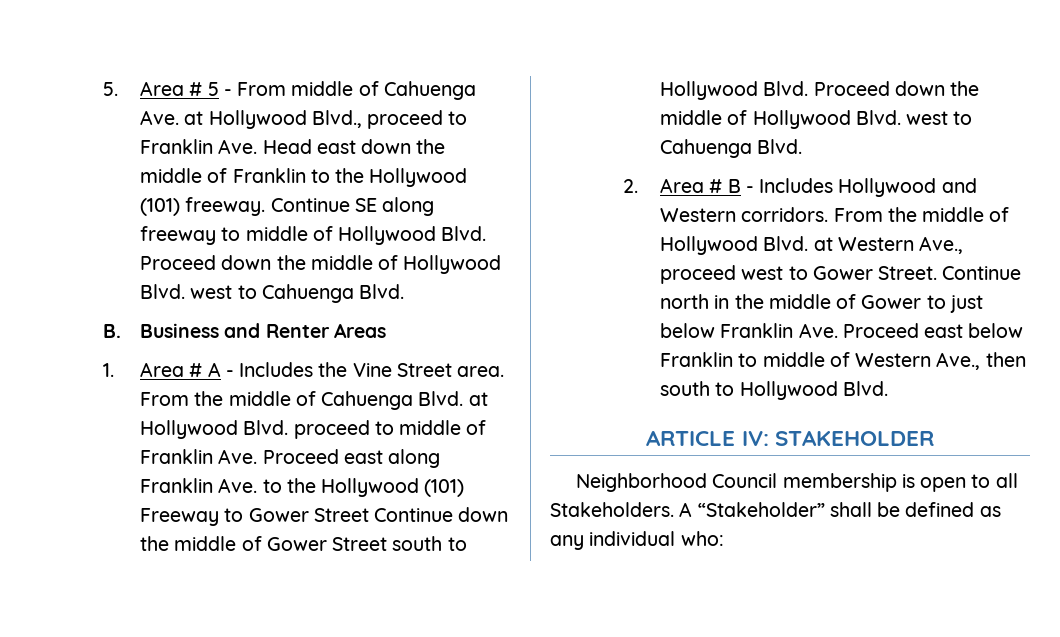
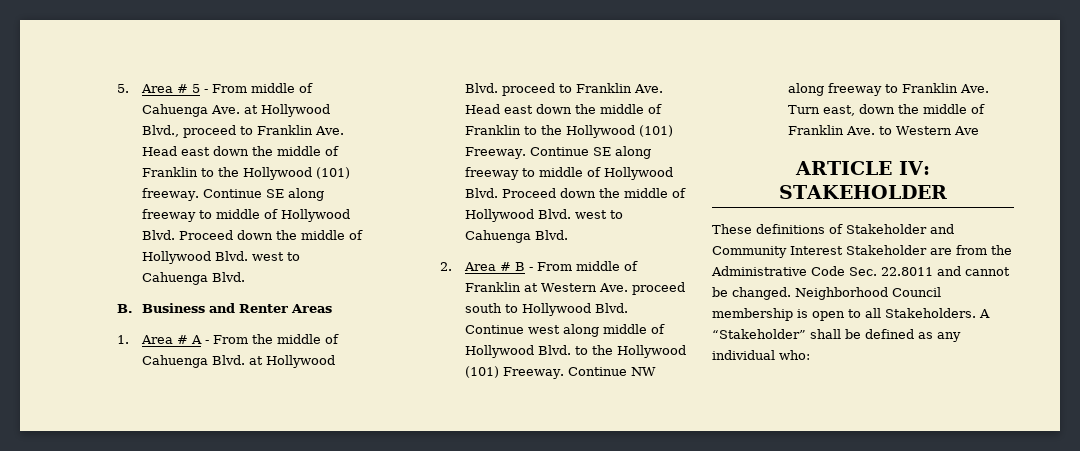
- 1. Area # A - Includes the Vine Street area. From the middle of Cahuenga Blvd. at Hollywood Blvd. proceed to middle of Franklin Ave. Proceed east along Franklin Ave. to the Hollywood (101) Freeway to Gower Street Continue down the middle of Gower Street south to Hollywood Blvd.
+ 1. Area # A - From the middle of Cahuenga Blvd. at Hollywood Blvd. proceed to Franklin Ave. Head east down the middle of Franklin to the Hollywood (101) Freeway. Continue SE along freeway to middle of Hollywood Blvd.
- 2. Area # B - Includes Hollywood and Western corridors. From the middle of Hollywood Blvd. at Western Ave., proceed west to Gower Street. Continue north in the middle of Gower to just below Franklin Ave. Proceed east below Franklin to middle of Western Ave., then south to Hollywood Blvd.
+ 2. Area # B - From middle of Franklin at Western Ave. proceed south to Hollywood Blvd. Continue west along middle of Hollywood Blvd. to the Hollywood (101) Freeway. Continue NW along freeway to Franklin Ave. Turn east, down the middle of Franklin Ave. to Western Ave
  ARTICLE IV: STAKEHOLDER
- Neighborhood Council membership is open to all Stakeholders.
+ These definitions of Stakeholder and Community Interest Stakeholder are from the Administrative Code Sec. 22.8011 and cannot be changed. Neighborhood Council membership is open to all Stakeholders.

